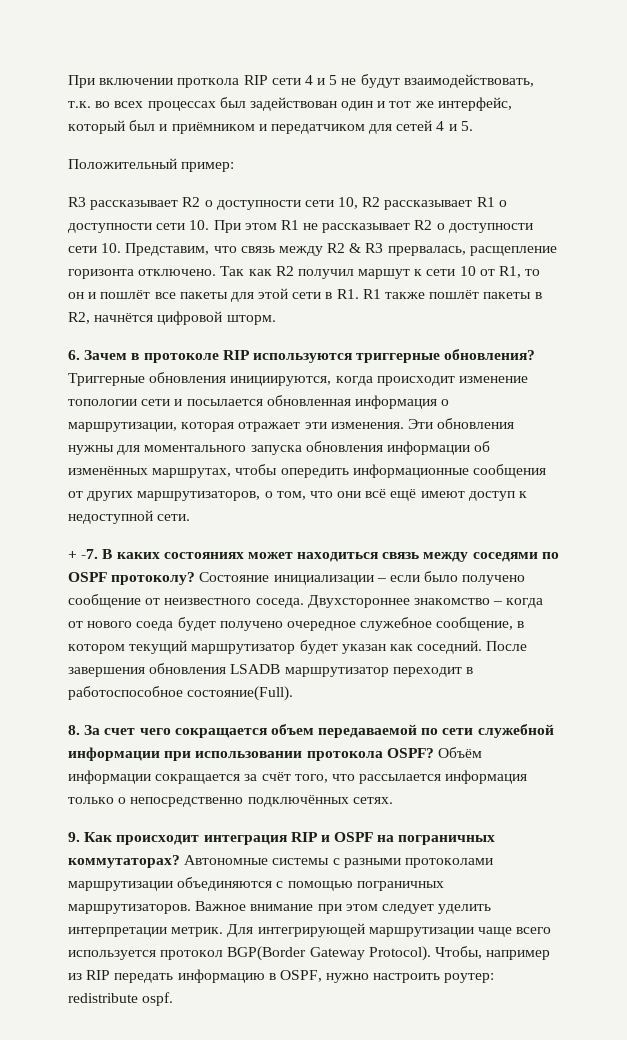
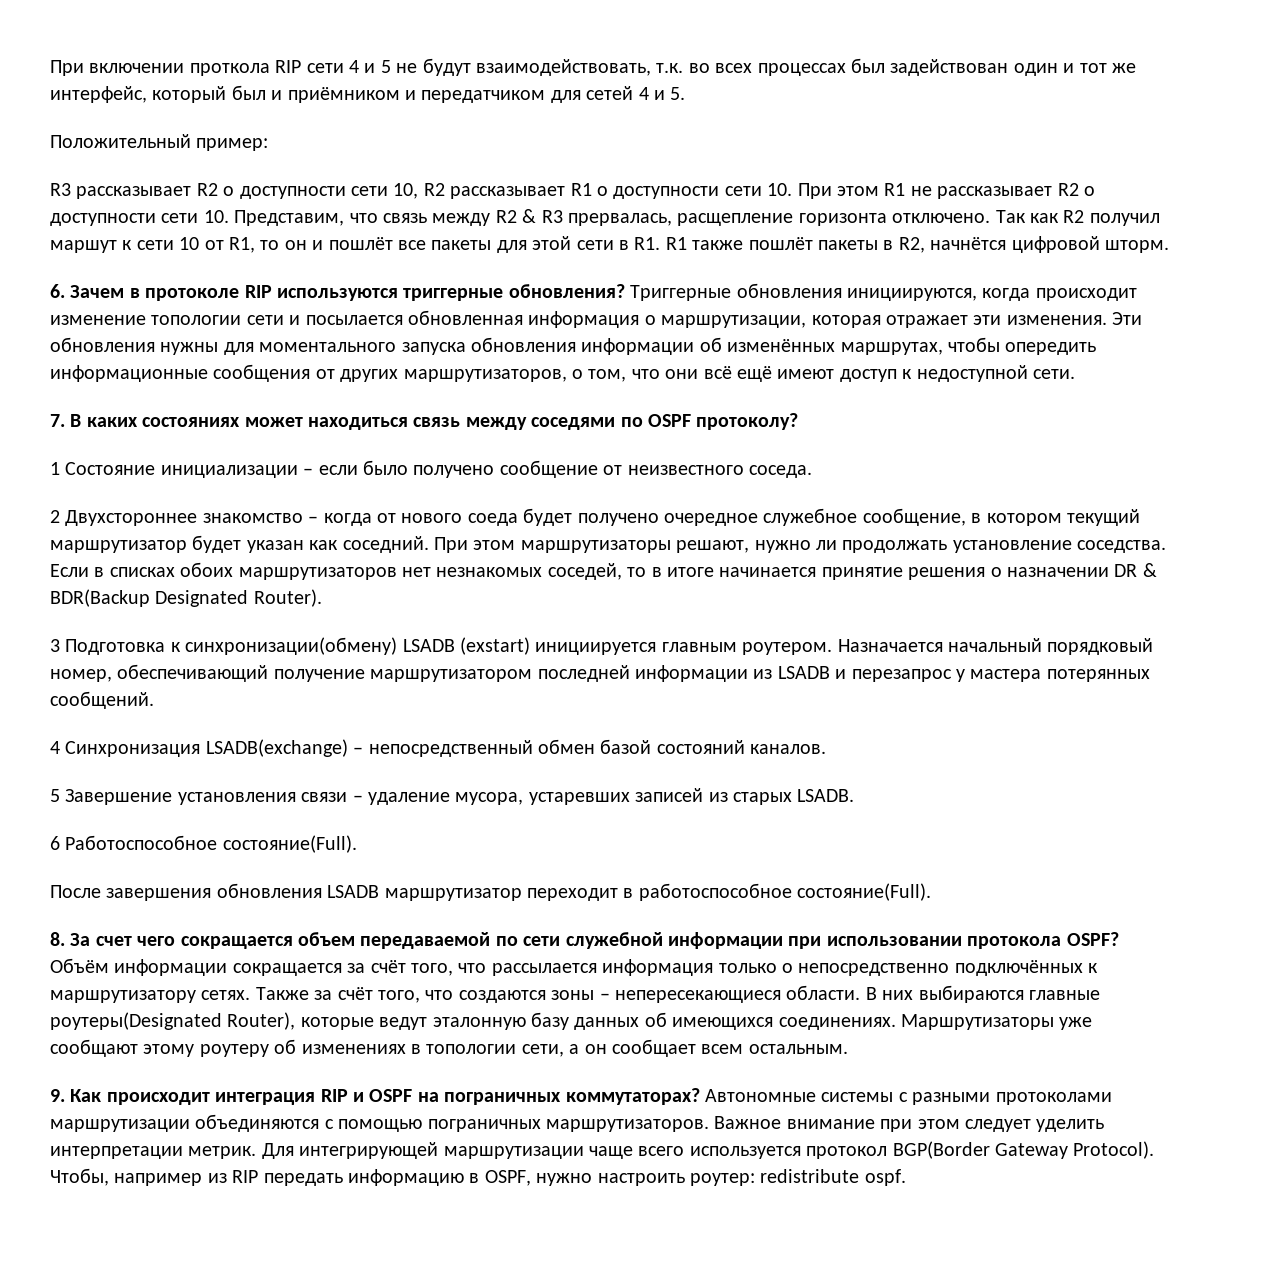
- + -7. В каких состояниях может находиться связь между соседями по OSPF протоколу? Состояние инициализации – если было получено сообщение от неизвестного соседа. Двухстороннее знакомство – когда от нового соеда будет получено очередное служебное сообщение, в котором текущий маршрутизатор будет указан как соседний. После завершения обновления LSADB маршрутизатор переходит в работоспособное состояние(Full).
+ 7. В каких состояниях может находиться связь между соседями по OSPF протоколу?
+ 1 Состояние инициализации – если было получено сообщение от неизвестного соседа.
+ 2 Двухстороннее знакомство – когда от нового соеда будет получено очередное служебное сообщение, в котором текущий маршрутизатор будет указан как соседний. При этом маршрутизаторы решают, нужно ли продолжать установление соседства. Если в списках обоих маршрутизаторов нет незнакомых соседей, то в итоге начинается принятие решения о назначении DR & BDR(Backup Designated Router).
+ 3 Подготовка к синхронизации(обмену) LSADB (exstart) инициируется главным роутером. Назначается начальный порядковый номер, обеспечивающий получение маршрутизатором последней информации из LSADB и перезапрос у мастера потерянных сообщений.
+ 4 Синхронизация LSADB(exchange) – непосредственный обмен базой состояний каналов.
+ 5 Завершение установления связи – удаление мусора, устаревших записей из старых LSADB.
+ 6 Работоспособное состояние(Full).
+ После завершения обновления LSADB маршрутизатор переходит в работоспособное состояние(Full).
- Объём информации сокращается за счёт того, что рассылается информация только о непосредственно подключённых сетях.
+ Объём информации сокращается за счёт того, что рассылается информация только о непосредственно подключённых к маршрутизатору сетях. Также за счёт того, что создаются зоны – непересекающиеся области. В них выбираются главные роутеры(Designated Router), которые ведут эталонную базу данных об имеющихся соединениях. Маршрутизаторы уже сообщают этому роутеру об изменениях в топологии сети, а он сообщает всем остальным.

